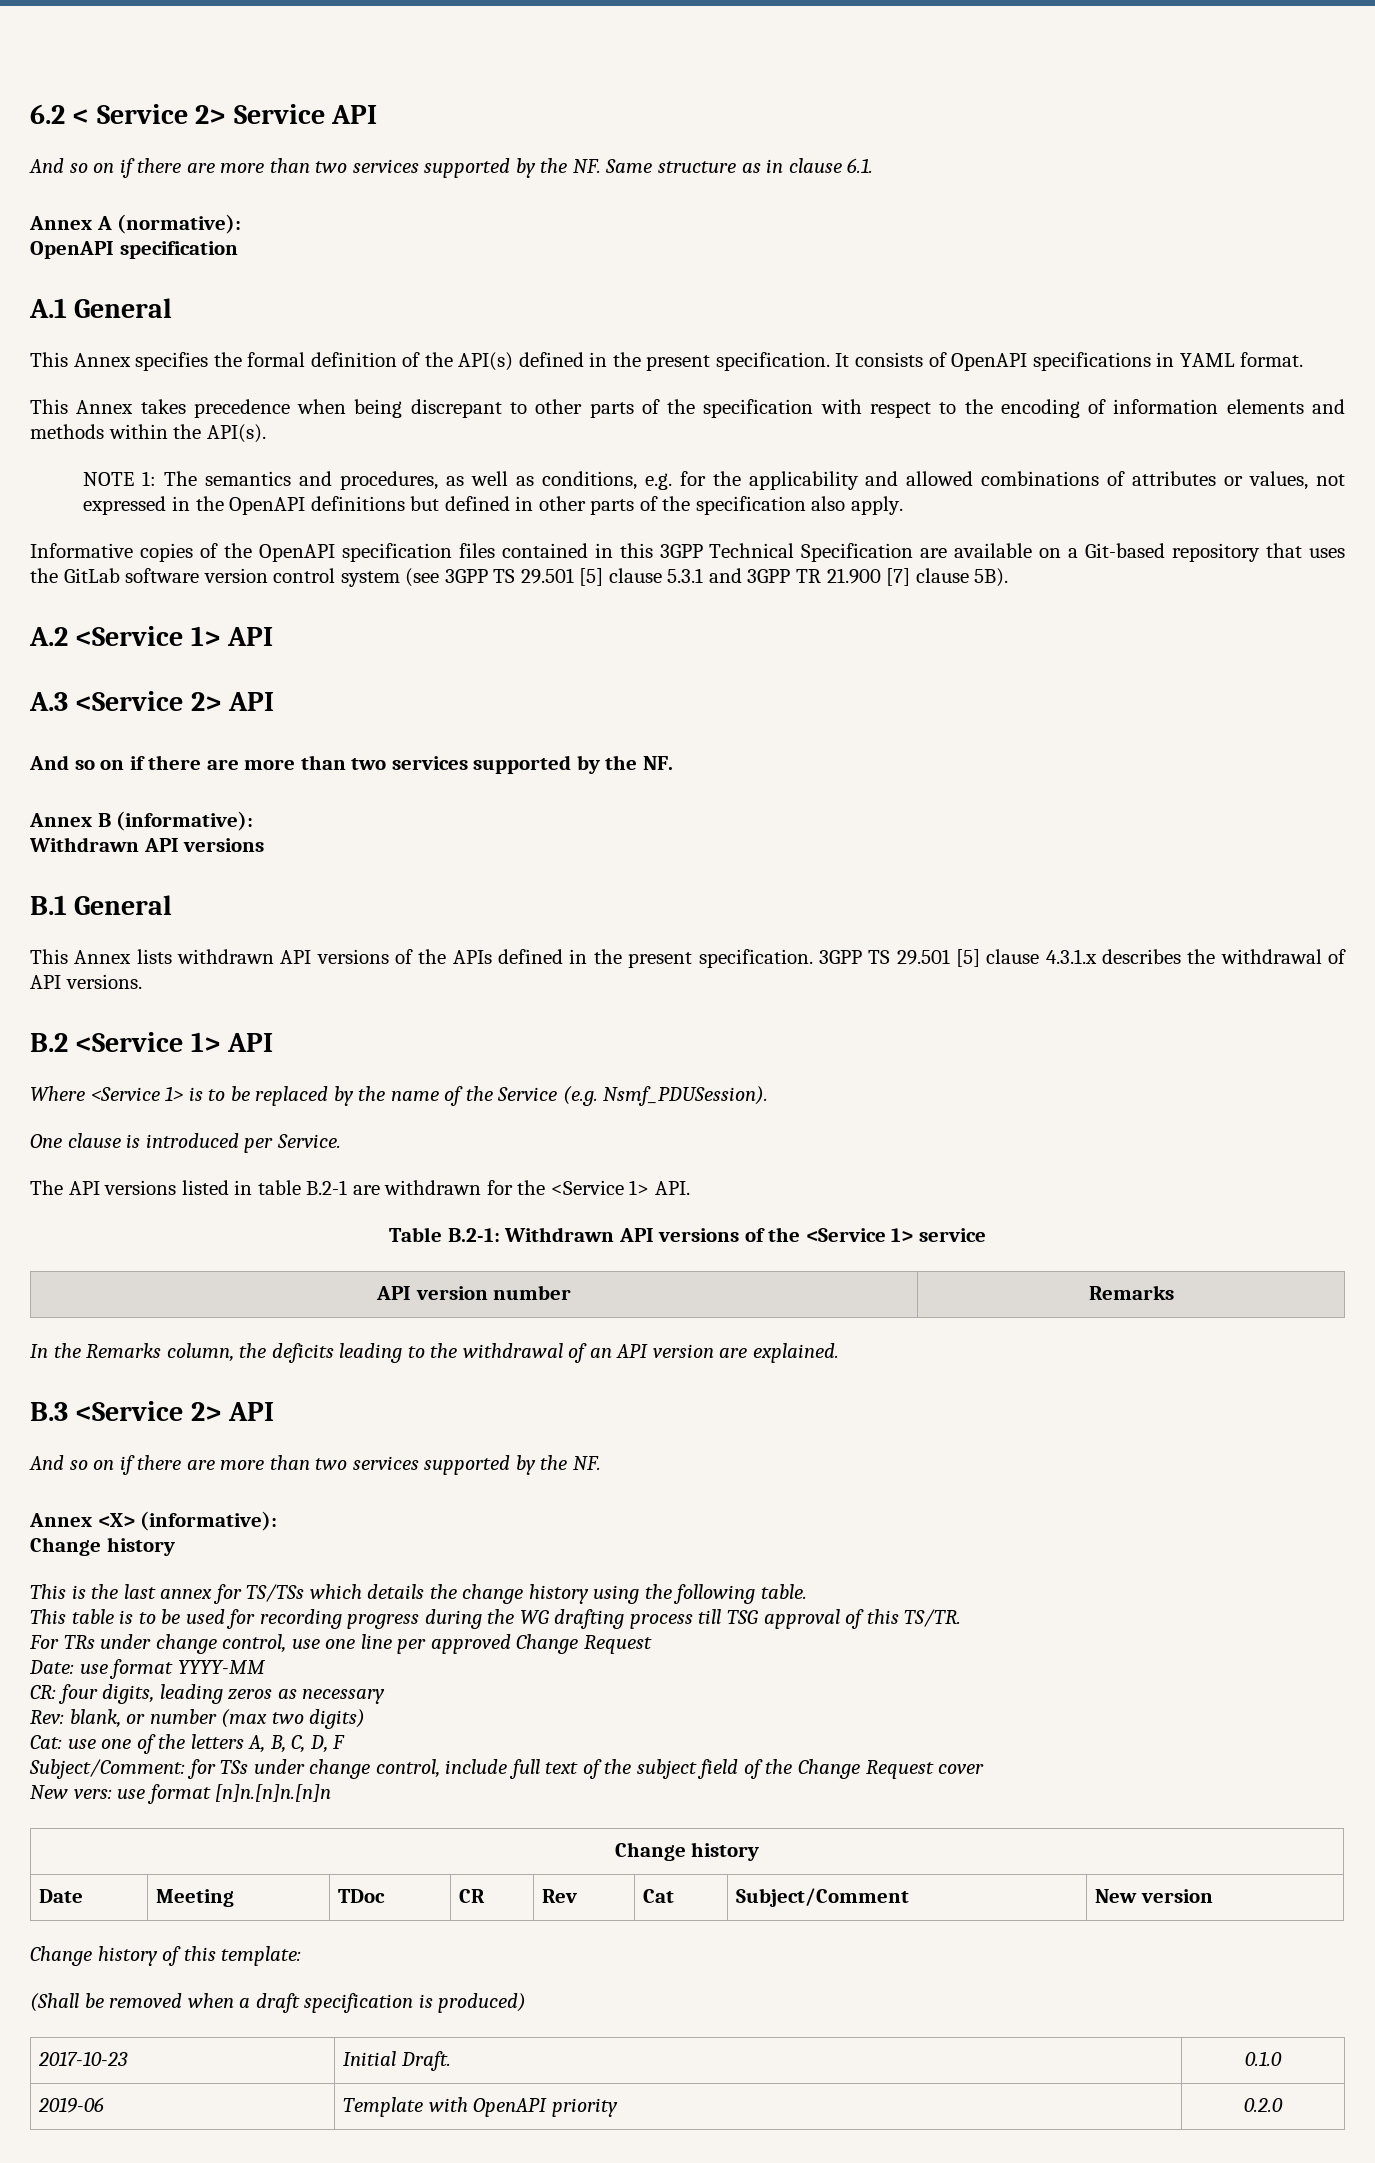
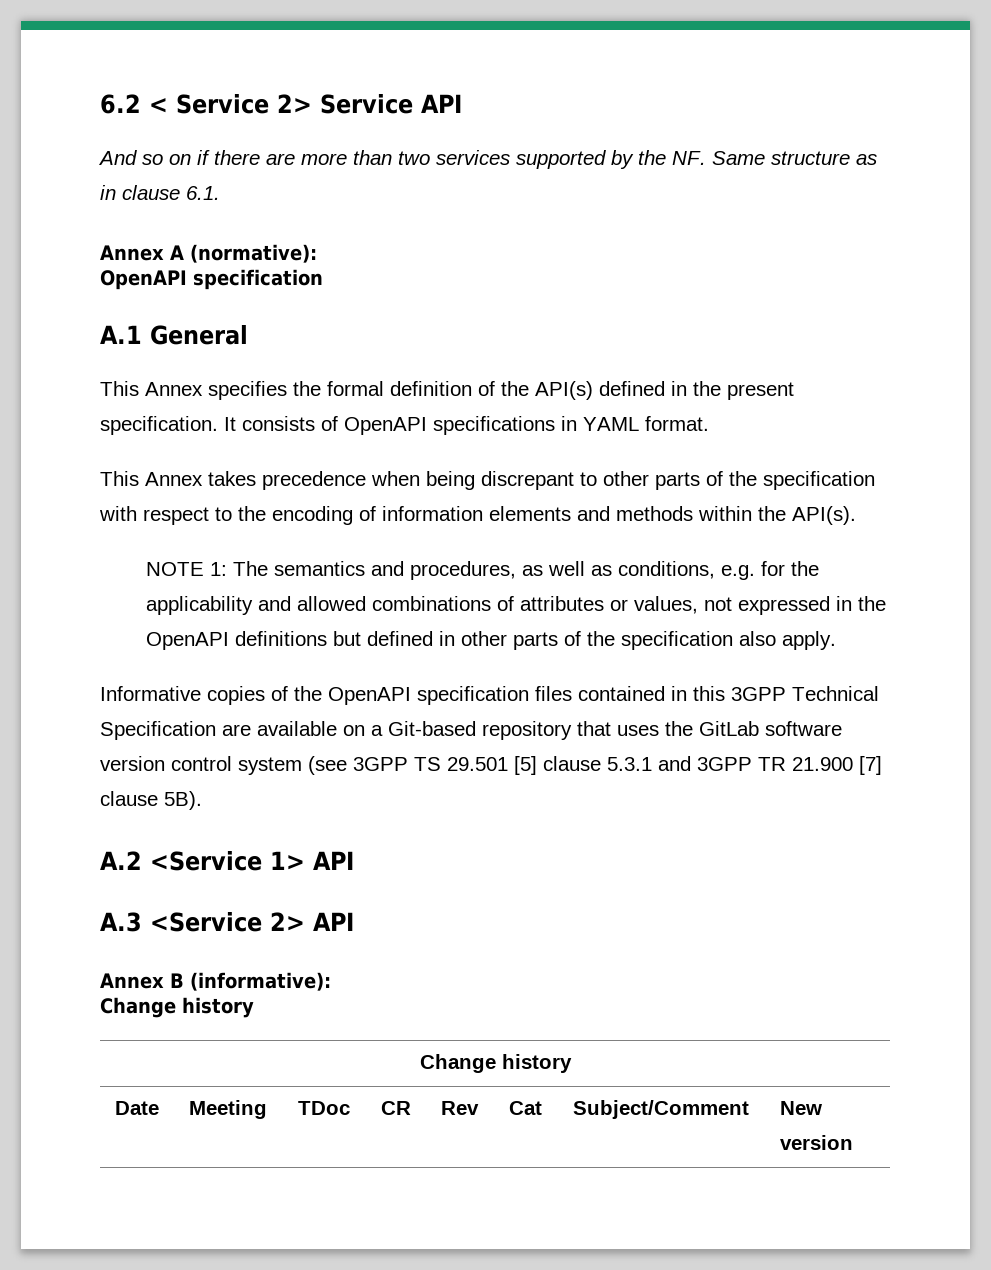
  A.3 <Service 2> API
- And so on if there are more than two services supported by the NF.
  Annex B (informative):
- Withdrawn API versions
- B.1 General
- This Annex lists withdrawn API versions of the APIs defined in the present specification. 3GPP TS 29.501 [5] clause 4.3.1.x describes the withdrawal of API versions.
- B.2 <Service 1> API
- Where <Service 1> is to be replaced by the name of the Service (e.g. Nsmf_PDUSession).
- One clause is introduced per Service.
- The API versions listed in table B.2-1 are withdrawn for the <Service 1> API.
- Table B.2-1: Withdrawn API versions of the <Service 1> service
- API version number | Remarks
- In the Remarks column, the deficits leading to the withdrawal of an API version are explained.
- B.3 <Service 2> API
- And so on if there are more than two services supported by the NF.
- Annex <X> (informative):
  Change history
- This is the last annex for TS/TSs which details the change history using the following table.
- This table is to be used for recording progress during the WG drafting process till TSG approval of this TS/TR.
- For TRs under change control, use one line per approved Change Request
- Date: use format YYYY-MM
- CR: four digits, leading zeros as necessary
- Rev: blank, or number (max two digits)
- Cat: use one of the letters A, B, C, D, F
- Subject/Comment: for TSs under change control, include full text of the subject field of the Change Request cover
- New vers: use format [n]n.[n]n.[n]n
- Change history of this template:
- (Shall be removed when a draft specification is produced)
- 2017-10-23 | Initial Draft. | 0.1.0
- 2019-06 | Template with OpenAPI priority | 0.2.0

